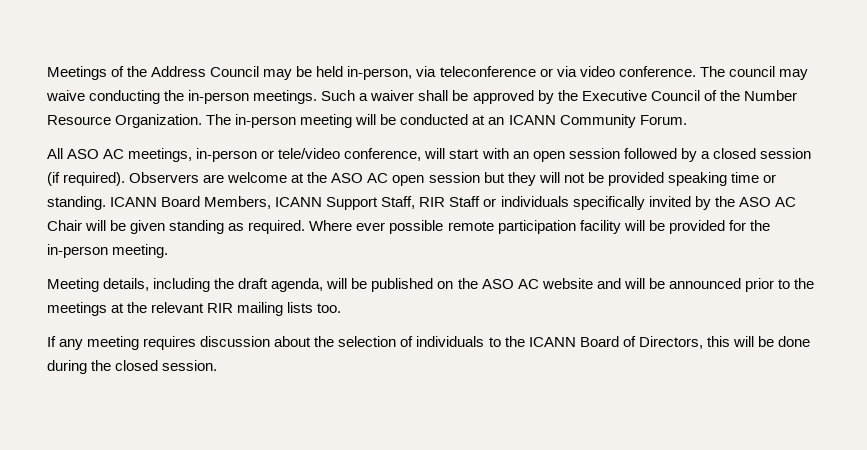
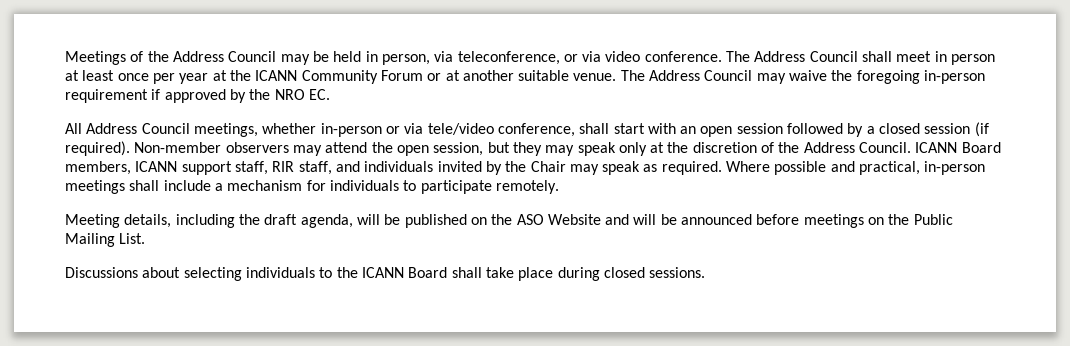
- Meetings of the Address Council may be held in-person, via teleconference or via video conference.
+ Meetings of the Address Council may be held in person, via teleconference, or via video conference.
- The council may waive conducting the in-person meetings. Such a waiver shall be approved by the Executive Council of the Number Resource Organization. The in-person meeting will be conducted at an ICANN Community Forum.
- All ASO AC meetings, in-person or tele/video conference, will start with an open session followed by a closed session (if required).
+ The Address Council shall meet in person at least once per year at the ICANN Community Forum or at another suitable venue. The Address Council may waive the foregoing in-person requirement if approved by the NRO EC.
+ All Address Council meetings, whether in-person or via tele/video conference, shall start with an open session followed by a closed session (if required).
- Observers are welcome at the ASO AC open session but they will not be provided speaking time or standing. ICANN Board Members, ICANN Support Staff, RIR Staff or individuals specifically invited by the ASO AC Chair will be given standing as required. Where ever possible remote participation facility will be provided for the in-person meeting.
+ Non-member observers may attend the open session, but they may speak only at the discretion of the Address Council. ICANN Board members, ICANN support staff, RIR staff, and individuals invited by the Chair may speak as required. Where possible and practical, in-person meetings shall include a mechanism for individuals to participate remotely.
- Meeting details, including the draft agenda, will be published on the ASO AC website and will be announced prior to the meetings at the relevant RIR mailing lists too.
- If any meeting requires discussion about the selection of individuals to the ICANN Board of Directors, this will be done during the closed session.
+ Meeting details, including the draft agenda, will be published on the ASO Website and will be announced before meetings on the Public Mailing List.
+ Discussions about selecting individuals to the ICANN Board shall take place during closed sessions.

